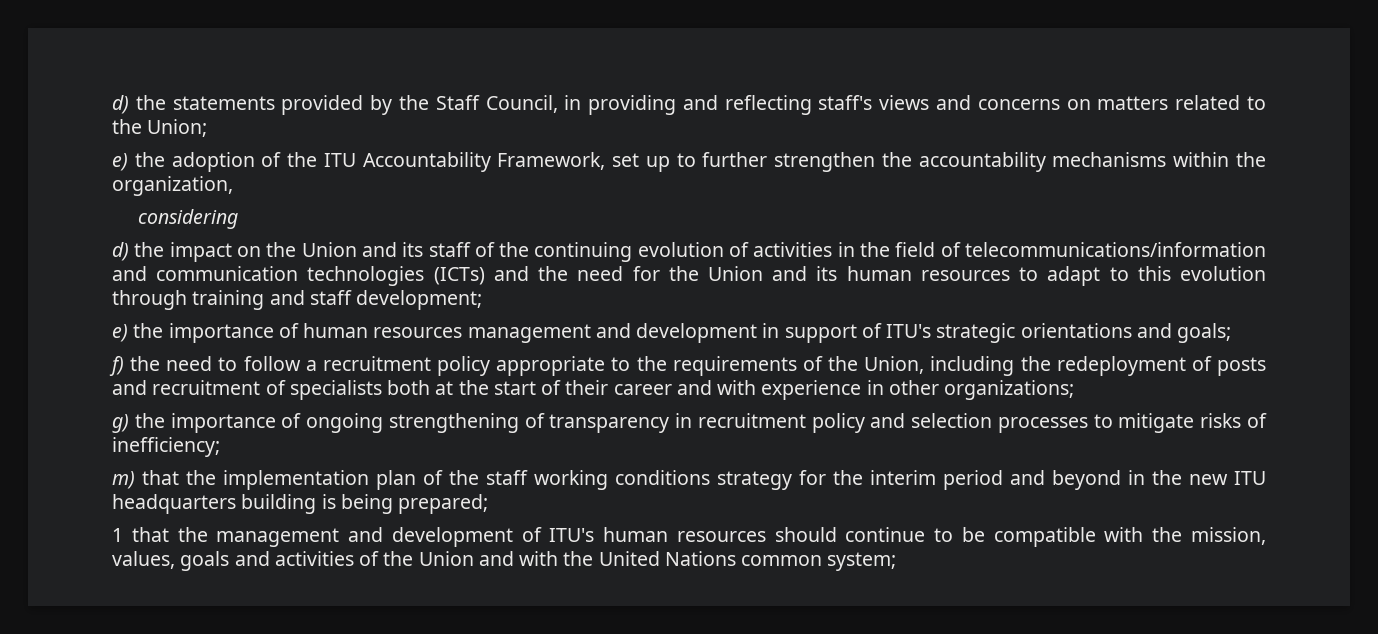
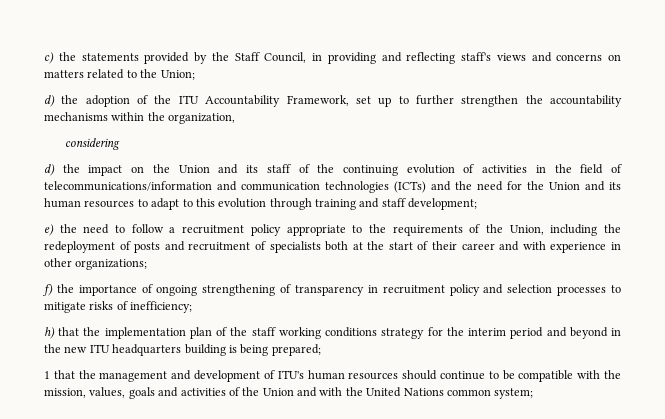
- d) the statements provided by the Staff Council, in providing and reflecting staff's views and concerns on matters related to the Union;
+ c) the statements provided by the Staff Council, in providing and reflecting staff's views and concerns on matters related to the Union;
- e) the adoption of the ITU Accountability Framework, set up to further strengthen the accountability mechanisms within the organization,
+ d) the adoption of the ITU Accountability Framework, set up to further strengthen the accountability mechanisms within the organization,
- e) the importance of human resources management and development in support of ITU's strategic orientations and goals;
- f) the need to follow a recruitment policy appropriate to the requirements of the Union, including the redeployment of posts and recruitment of specialists both at the start of their career and with experience in other organizations;
+ e) the need to follow a recruitment policy appropriate to the requirements of the Union, including the redeployment of posts and recruitment of specialists both at the start of their career and with experience in other organizations;
- g) the importance of ongoing strengthening of transparency in recruitment policy and selection processes to mitigate risks of inefficiency;
+ f) the importance of ongoing strengthening of transparency in recruitment policy and selection processes to mitigate risks of inefficiency;
- m) that the implementation plan of the staff working conditions strategy for the interim period and beyond in the new ITU headquarters building is being prepared;
+ h) that the implementation plan of the staff working conditions strategy for the interim period and beyond in the new ITU headquarters building is being prepared;

